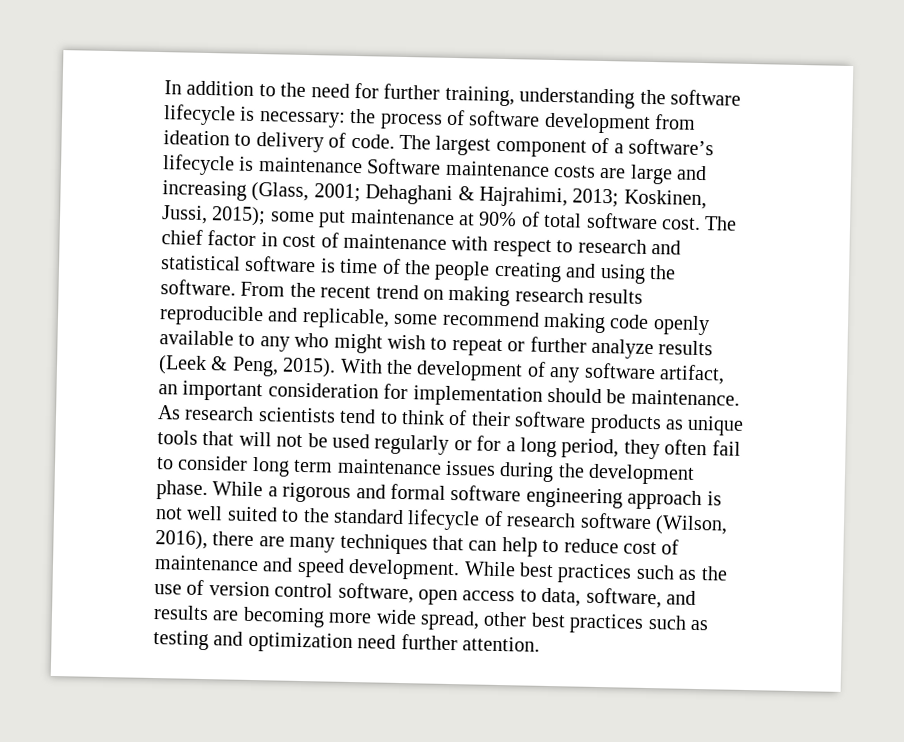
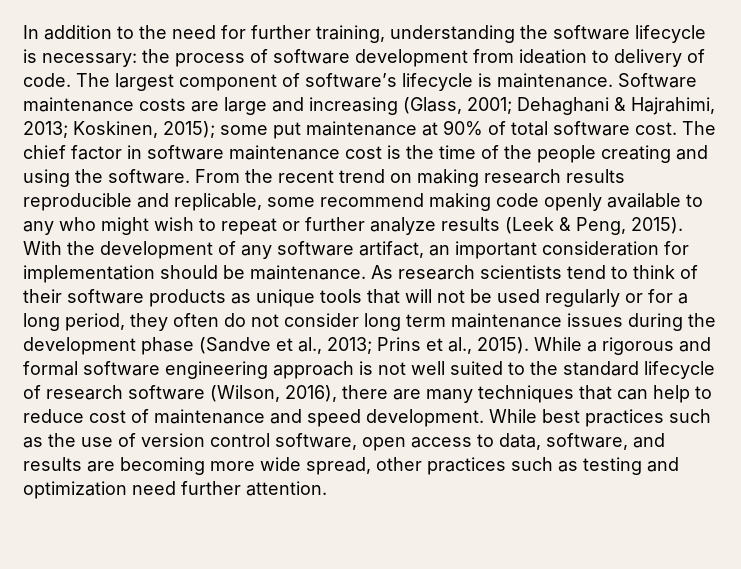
- The largest component of a software’s lifecycle is maintenance Software maintenance costs are large and increasing (Glass, 2001; Dehaghani & Hajrahimi, 2013; Koskinen, Jussi, 2015); some put maintenance at 90% of total software cost.
+ The largest component of software’s lifecycle is maintenance. Software maintenance costs are large and increasing (Glass, 2001; Dehaghani & Hajrahimi, 2013; Koskinen, 2015); some put maintenance at 90% of total software cost.
- The chief factor in cost of maintenance with respect to research and statistical software is time of the people creating and using the software.
+ The chief factor in software maintenance cost is the time of the people creating and using the software.
- As research scientists tend to think of their software products as unique tools that will not be used regularly or for a long period, they often fail to consider long term maintenance issues during the development phase.
+ As research scientists tend to think of their software products as unique tools that will not be used regularly or for a long period, they often do not consider long term maintenance issues during the development phase (Sandve et al., 2013; Prins et al., 2015).
- While best practices such as the use of version control software, open access to data, software, and results are becoming more wide spread, other best practices such as testing and optimization need further attention.
+ While best practices such as the use of version control software, open access to data, software, and results are becoming more wide spread, other practices such as testing and optimization need further attention.

